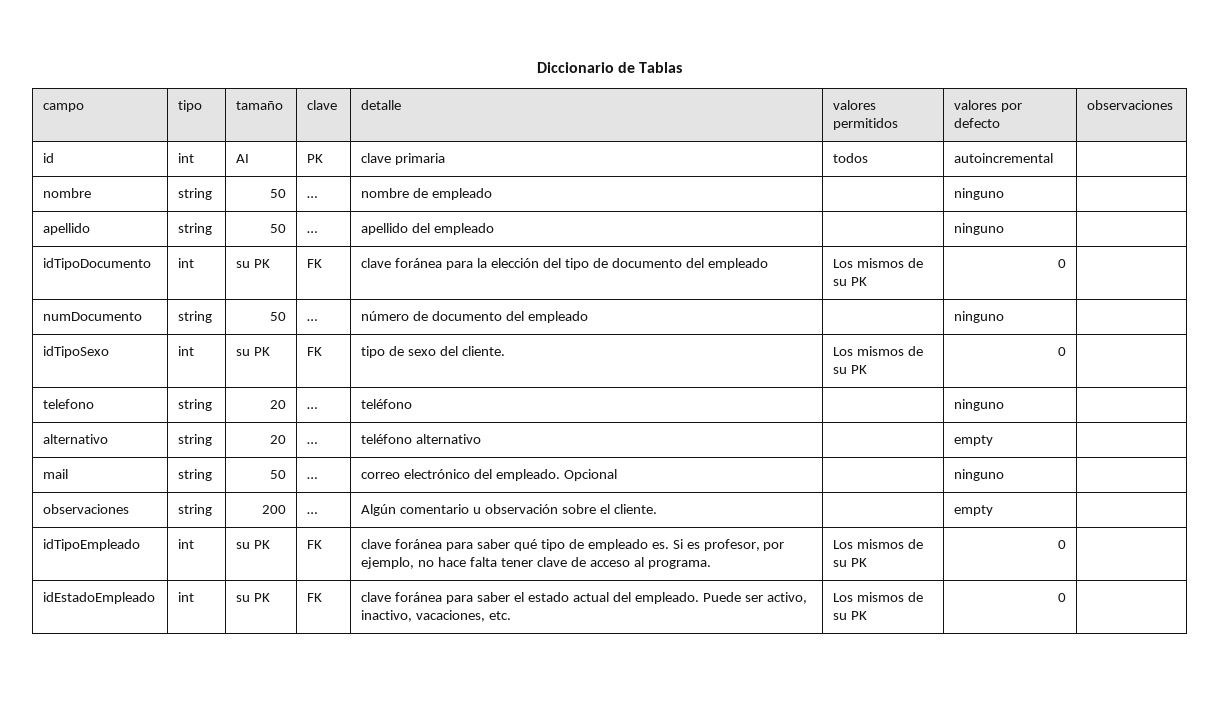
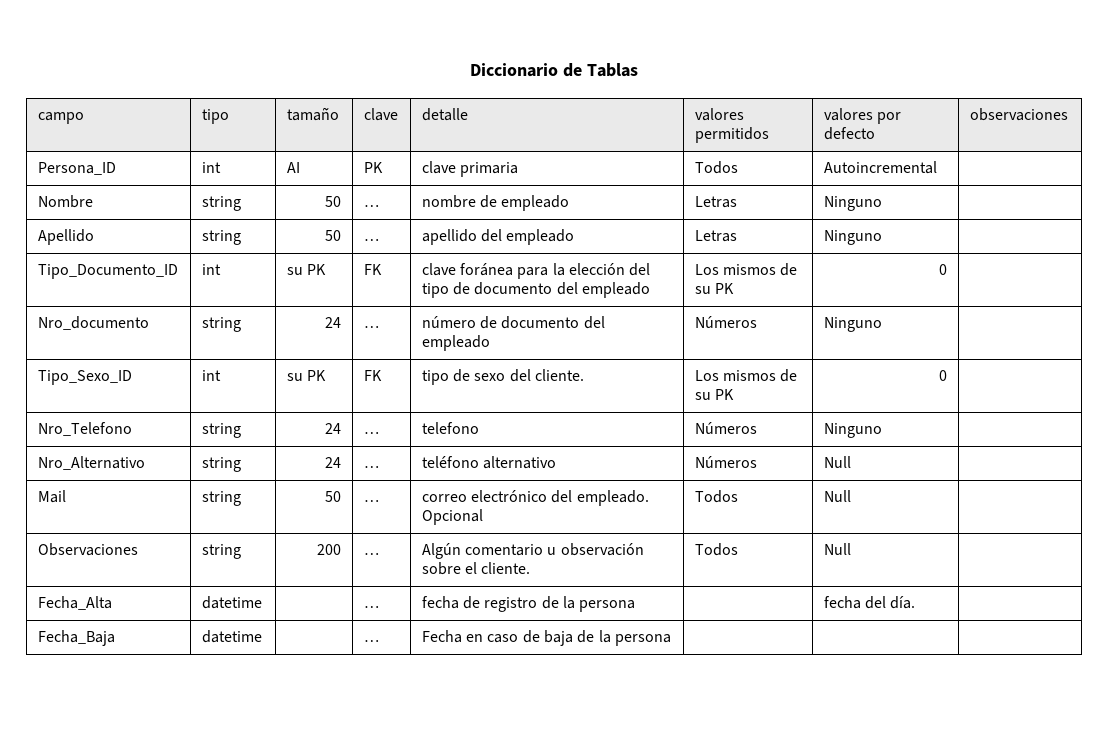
- id | int | AI | PK | clave primaria | todos | autoincremental |
- nombre | string | 50 | … | nombre de empleado | | ninguno |
- apellido | string | 50 | … | apellido del empleado | | ninguno |
- idTipoDocumento | int | su PK | FK | clave foránea para la elección del tipo de documento del empleado | Los mismos de su PK | 0 |
+ Persona_ID | int | AI | PK | clave primaria | Todos | Autoincremental |
+ Nombre | string | 50 | … | nombre de empleado | Letras | Ninguno |
+ Apellido | string | 50 | … | apellido del empleado | Letras | Ninguno |
+ Tipo_Documento_ID | int | su PK | FK | clave foránea para la elección del tipo de documento del empleado | Los mismos de su PK | 0 |
- numDocumento | string | 50 | … | número de documento del empleado | | ninguno |
- idTipoSexo | int | su PK | FK | tipo de sexo del cliente. | Los mismos de su PK | 0 |
+ Nro_documento | string | 24 | … | número de documento del empleado | Números | Ninguno |
+ Tipo_Sexo_ID | int | su PK | FK | tipo de sexo del cliente. | Los mismos de su PK | 0 |
- telefono | string | 20 | … | teléfono | | ninguno |
- alternativo | string | 20 | … | teléfono alternativo | | empty |
- mail | string | 50 | … | correo electrónico del empleado. Opcional | | ninguno |
- observaciones | string | 200 | … | Algún comentario u observación sobre el cliente. | | empty |
- idTipoEmpleado | int | su PK | FK | clave foránea para saber qué tipo de empleado es. Si es profesor, por ejemplo, no hace falta tener clave de acceso al programa. | Los mismos de su PK | 0 |
- idEstadoEmpleado | int | su PK | FK | clave foránea para saber el estado actual del empleado. Puede ser activo, inactivo, vacaciones, etc. | Los mismos de su PK | 0 |
+ Nro_Telefono | string | 24 | … | telefono | Números | Ninguno |
+ Nro_Alternativo | string | 24 | … | teléfono alternativo | Números | Null |
+ Mail | string | 50 | … | correo electrónico del empleado. Opcional | Todos | Null |
+ Observaciones | string | 200 | … | Algún comentario u observación sobre el cliente. | Todos | Null |
+ Fecha_Alta | datetime | | … | fecha de registro de la persona | | fecha del día. |
+ Fecha_Baja | datetime | | … | Fecha en caso de baja de la persona | | |

